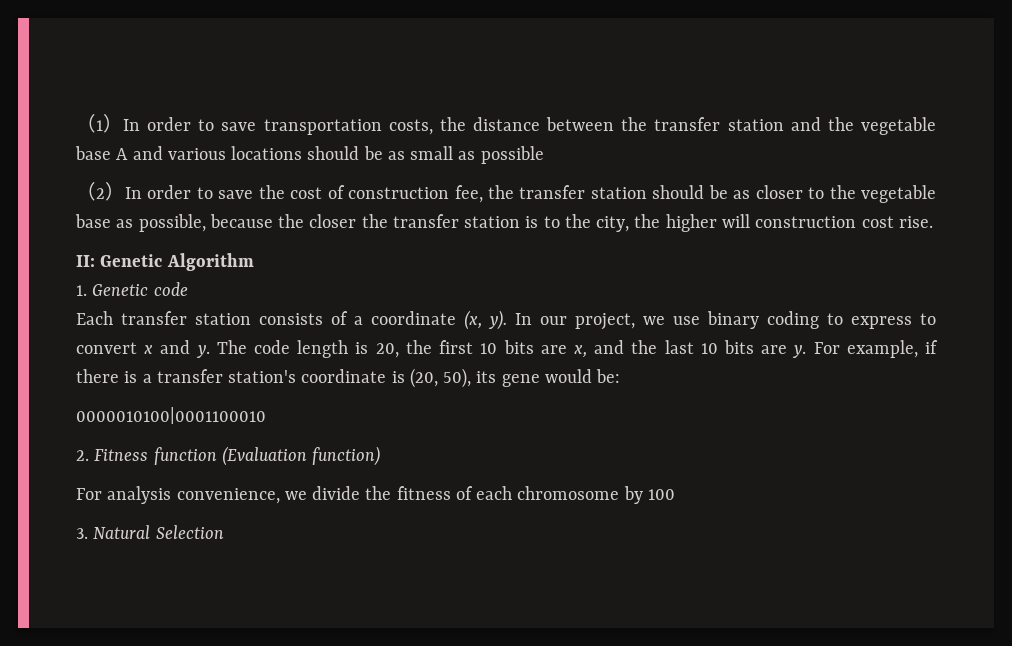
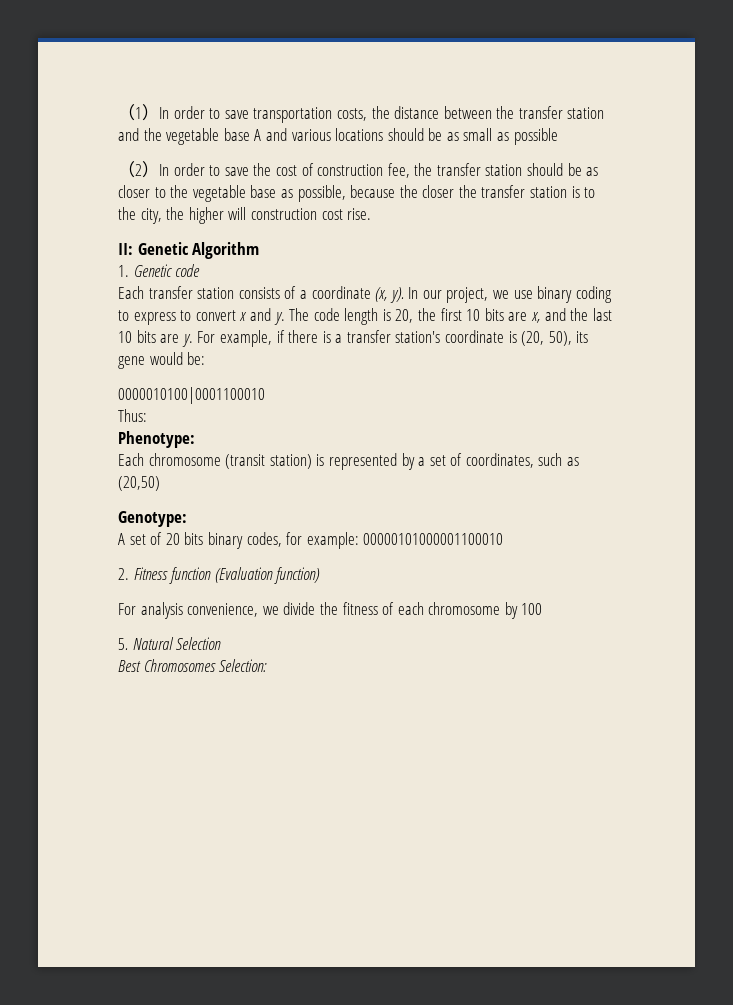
+ Thus:
+ Phenotype:
+ Each chromosome (transit station) is represented by a set of coordinates, such as (20,50)
+ Genotype:
+ A set of 20 bits binary codes, for example: 00000101000001100010
- 3. Natural Selection
+ 5. Natural Selection
+ Best Chromosomes Selection:

